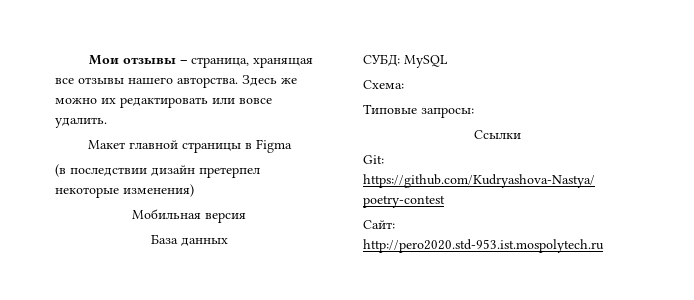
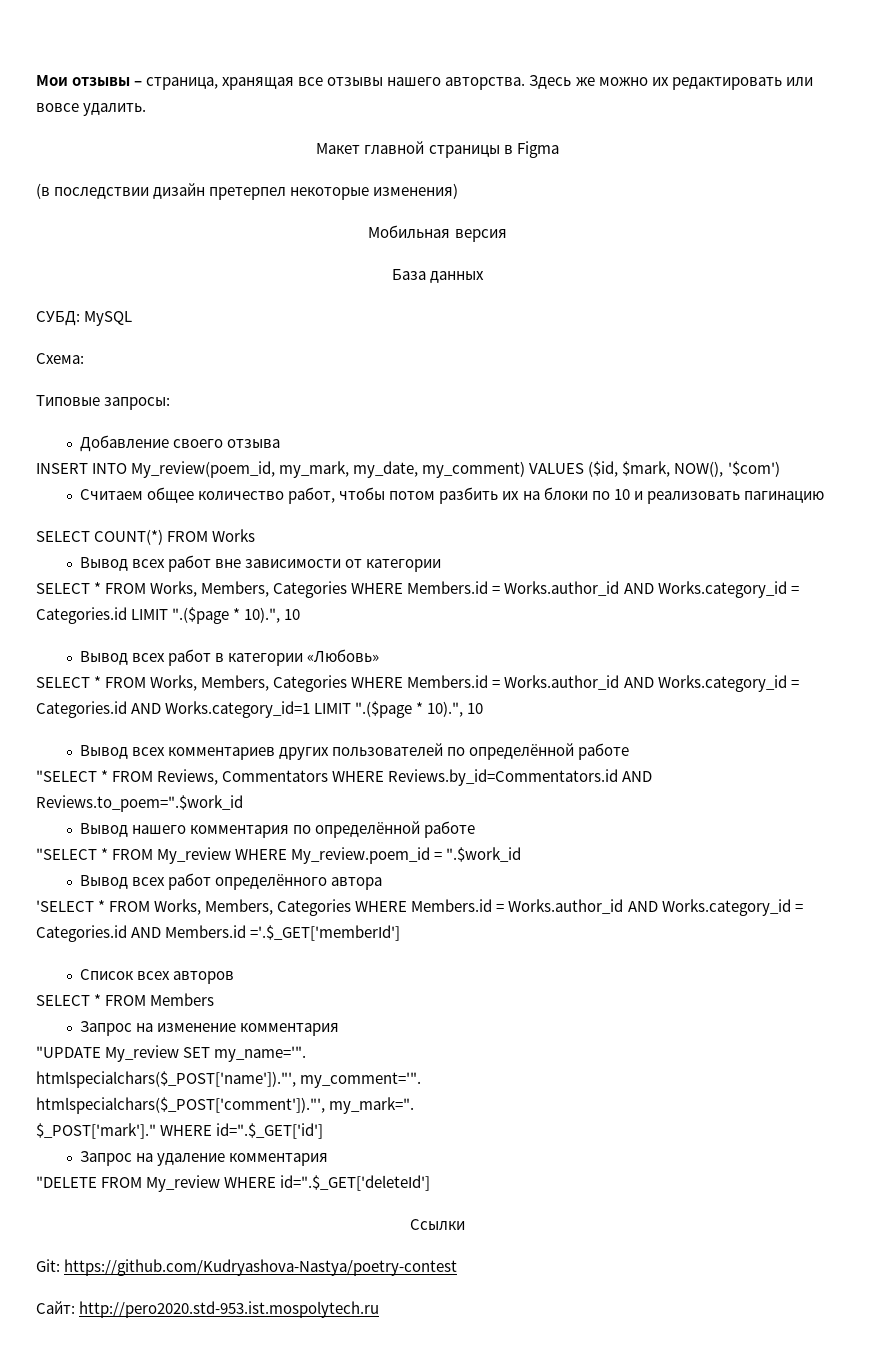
+ Добавление своего отзыва
+ INSERT INTO My_review(poem_id, my_mark, my_date, my_comment) VALUES ($id, $mark, NOW(), '$com')
+ Считаем общее количество работ, чтобы потом разбить их на блоки по 10 и реализовать пагинацию
+ SELECT COUNT(*) FROM Works
+ Вывод всех работ вне зависимости от категории
+ SELECT * FROM Works, Members, Categories WHERE Members.id = Works.author_id AND Works.category_id = Categories.id LIMIT ".($page * 10).", 10
+ Вывод всех работ в категории «Любовь»
+ SELECT * FROM Works, Members, Categories WHERE Members.id = Works.author_id AND Works.category_id = Categories.id AND Works.category_id=1 LIMIT ".($page * 10).", 10
+ Вывод всех комментариев других пользователей по определённой работе
+ "SELECT * FROM Reviews, Commentators WHERE Reviews.by_id=Commentators.id AND Reviews.to_poem=".$work_id
+ Вывод нашего комментария по определённой работе
+ "SELECT * FROM My_review WHERE My_review.poem_id = ".$work_id
+ Вывод всех работ определённого автора
+ 'SELECT * FROM Works, Members, Categories WHERE Members.id = Works.author_id AND Works.category_id = Categories.id AND Members.id ='.$_GET['memberId']
+ Список всех авторов
+ SELECT * FROM Members
+ Запрос на изменение комментария
+ "UPDATE My_review SET my_name='".
+ htmlspecialchars($_POST['name'])."', my_comment='".
+ htmlspecialchars($_POST['comment'])."', my_mark=".
+ $_POST['mark']." WHERE id=".$_GET['id']
+ Запрос на удаление комментария
+ "DELETE FROM My_review WHERE id=".$_GET['deleteId']

